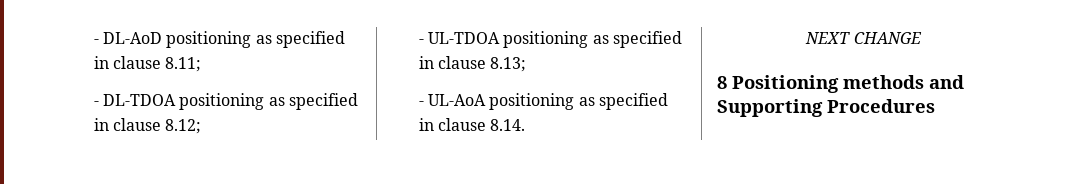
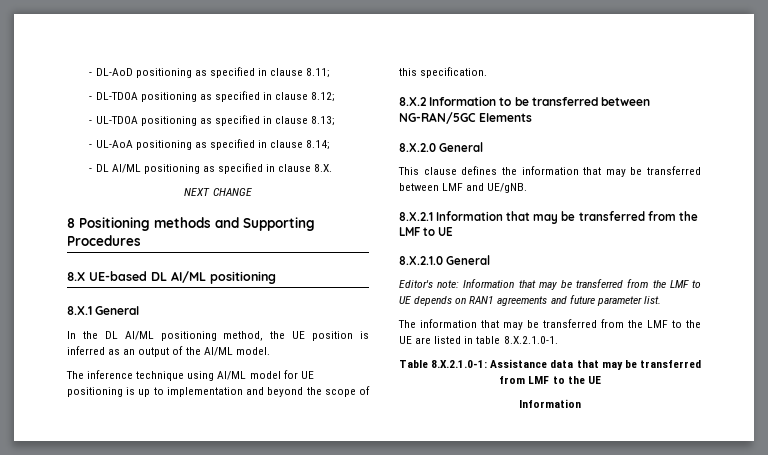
- - UL-AoA positioning as specified in clause 8.14.
+ - UL-AoA positioning as specified in clause 8.14;
+ - DL AI/ML positioning as specified in clause 8.X.
+ 8.X UE-based DL AI/ML positioning
+ 8.X.1 General
+ In the DL AI/ML positioning method, the UE position is inferred as an output of the AI/ML model.
+ The inference technique using AI/ML model for UE positioning is up to implementation and beyond the scope of this specification.
+ 8.X.2 Information to be transferred between NG-RAN/5GC Elements
+ 8.X.2.0 General
+ This clause defines the information that may be transferred between LMF and UE/gNB.
+ 8.X.2.1 Information that may be transferred from the LMF to UE
+ 8.X.2.1.0 General
+ Editor's note: Information that may be transferred from the LMF to UE depends on RAN1 agreements and future parameter list.
+ The information that may be transferred from the LMF to the UE are listed in table 8.X.2.1.0-1.
+ Table 8.X.2.1.0-1: Assistance data that may be transferred from LMF to the UE
+ Information

